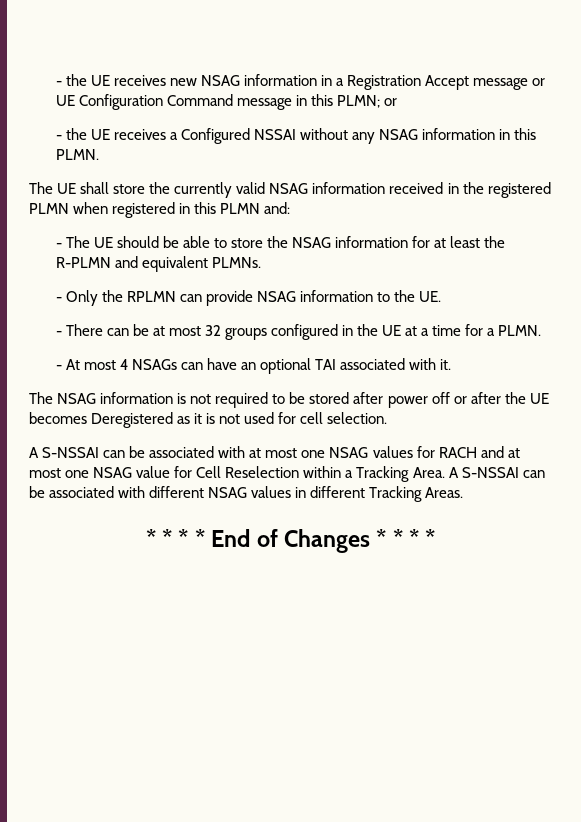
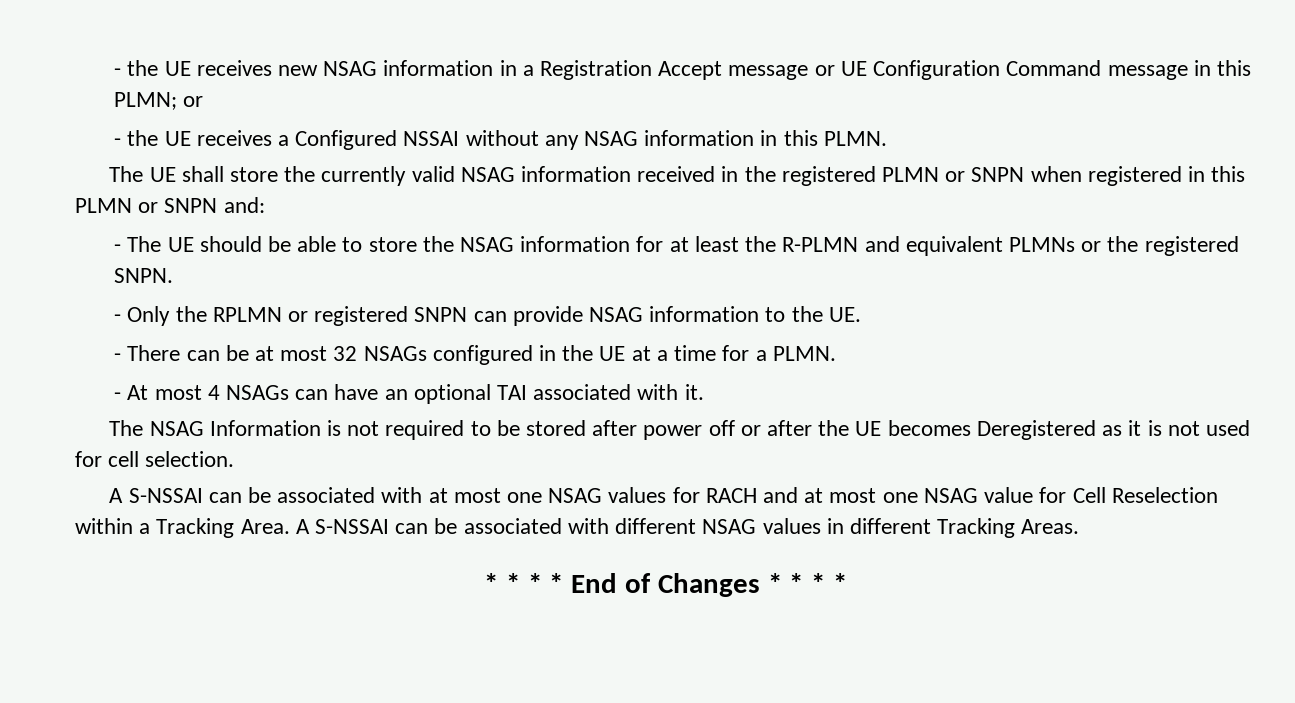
- The UE shall store the currently valid NSAG information received in the registered PLMN when registered in this PLMN and:
+ The UE shall store the currently valid NSAG information received in the registered PLMN or SNPN when registered in this PLMN or SNPN and:
- - The UE should be able to store the NSAG information for at least the R-PLMN and equivalent PLMNs.
+ - The UE should be able to store the NSAG information for at least the R-PLMN and equivalent PLMNs or the registered SNPN.
- - Only the RPLMN can provide NSAG information to the UE.
+ - Only the RPLMN or registered SNPN can provide NSAG information to the UE.
- - There can be at most 32 groups configured in the UE at a time for a PLMN.
+ - There can be at most 32 NSAGs configured in the UE at a time for a PLMN.
- The NSAG information is not required to be stored after power off or after the UE becomes Deregistered as it is not used for cell selection.
+ The NSAG Information is not required to be stored after power off or after the UE becomes Deregistered as it is not used for cell selection.

